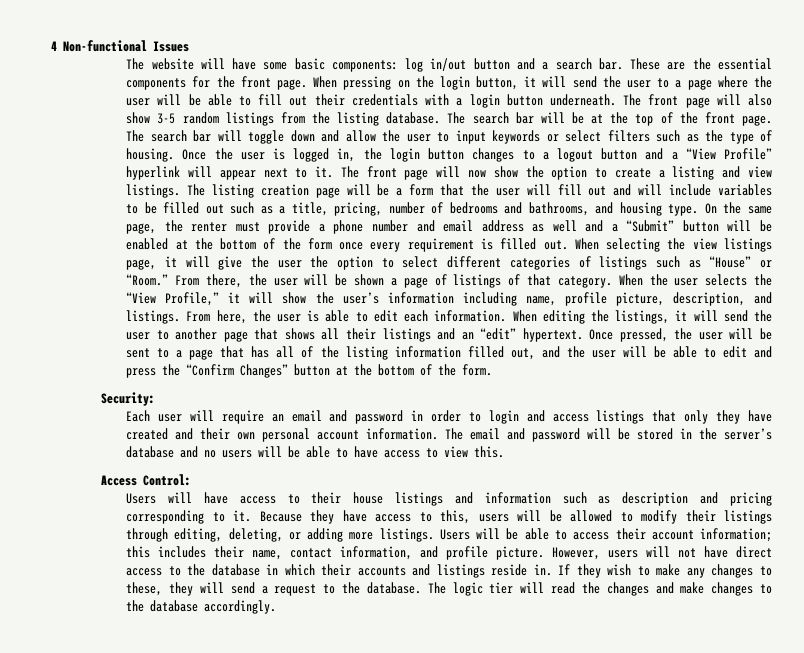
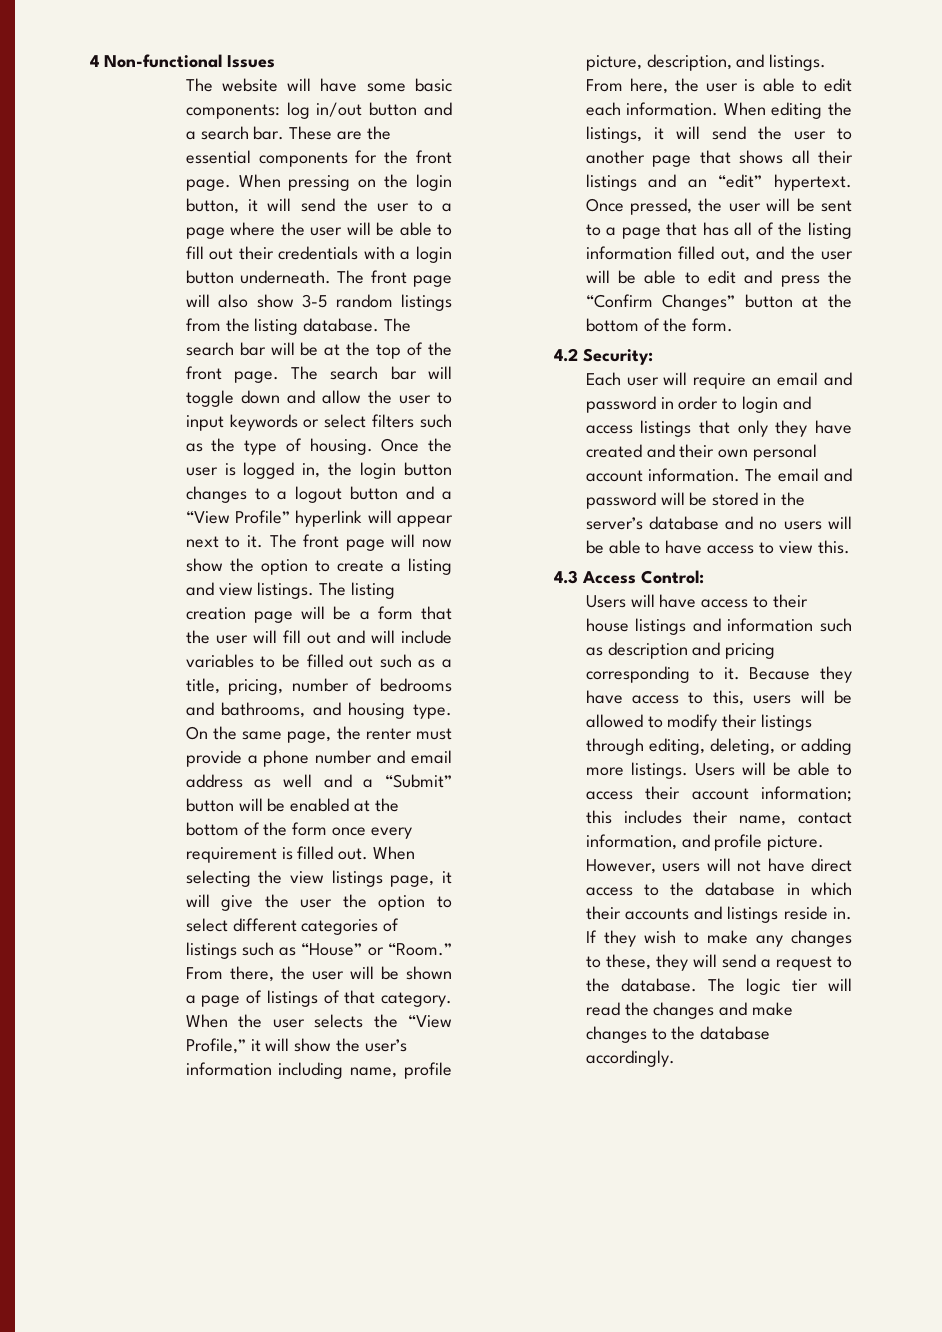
- Security:
+ 4.2 Security:
- Access Control:
+ 4.3 Access Control:

